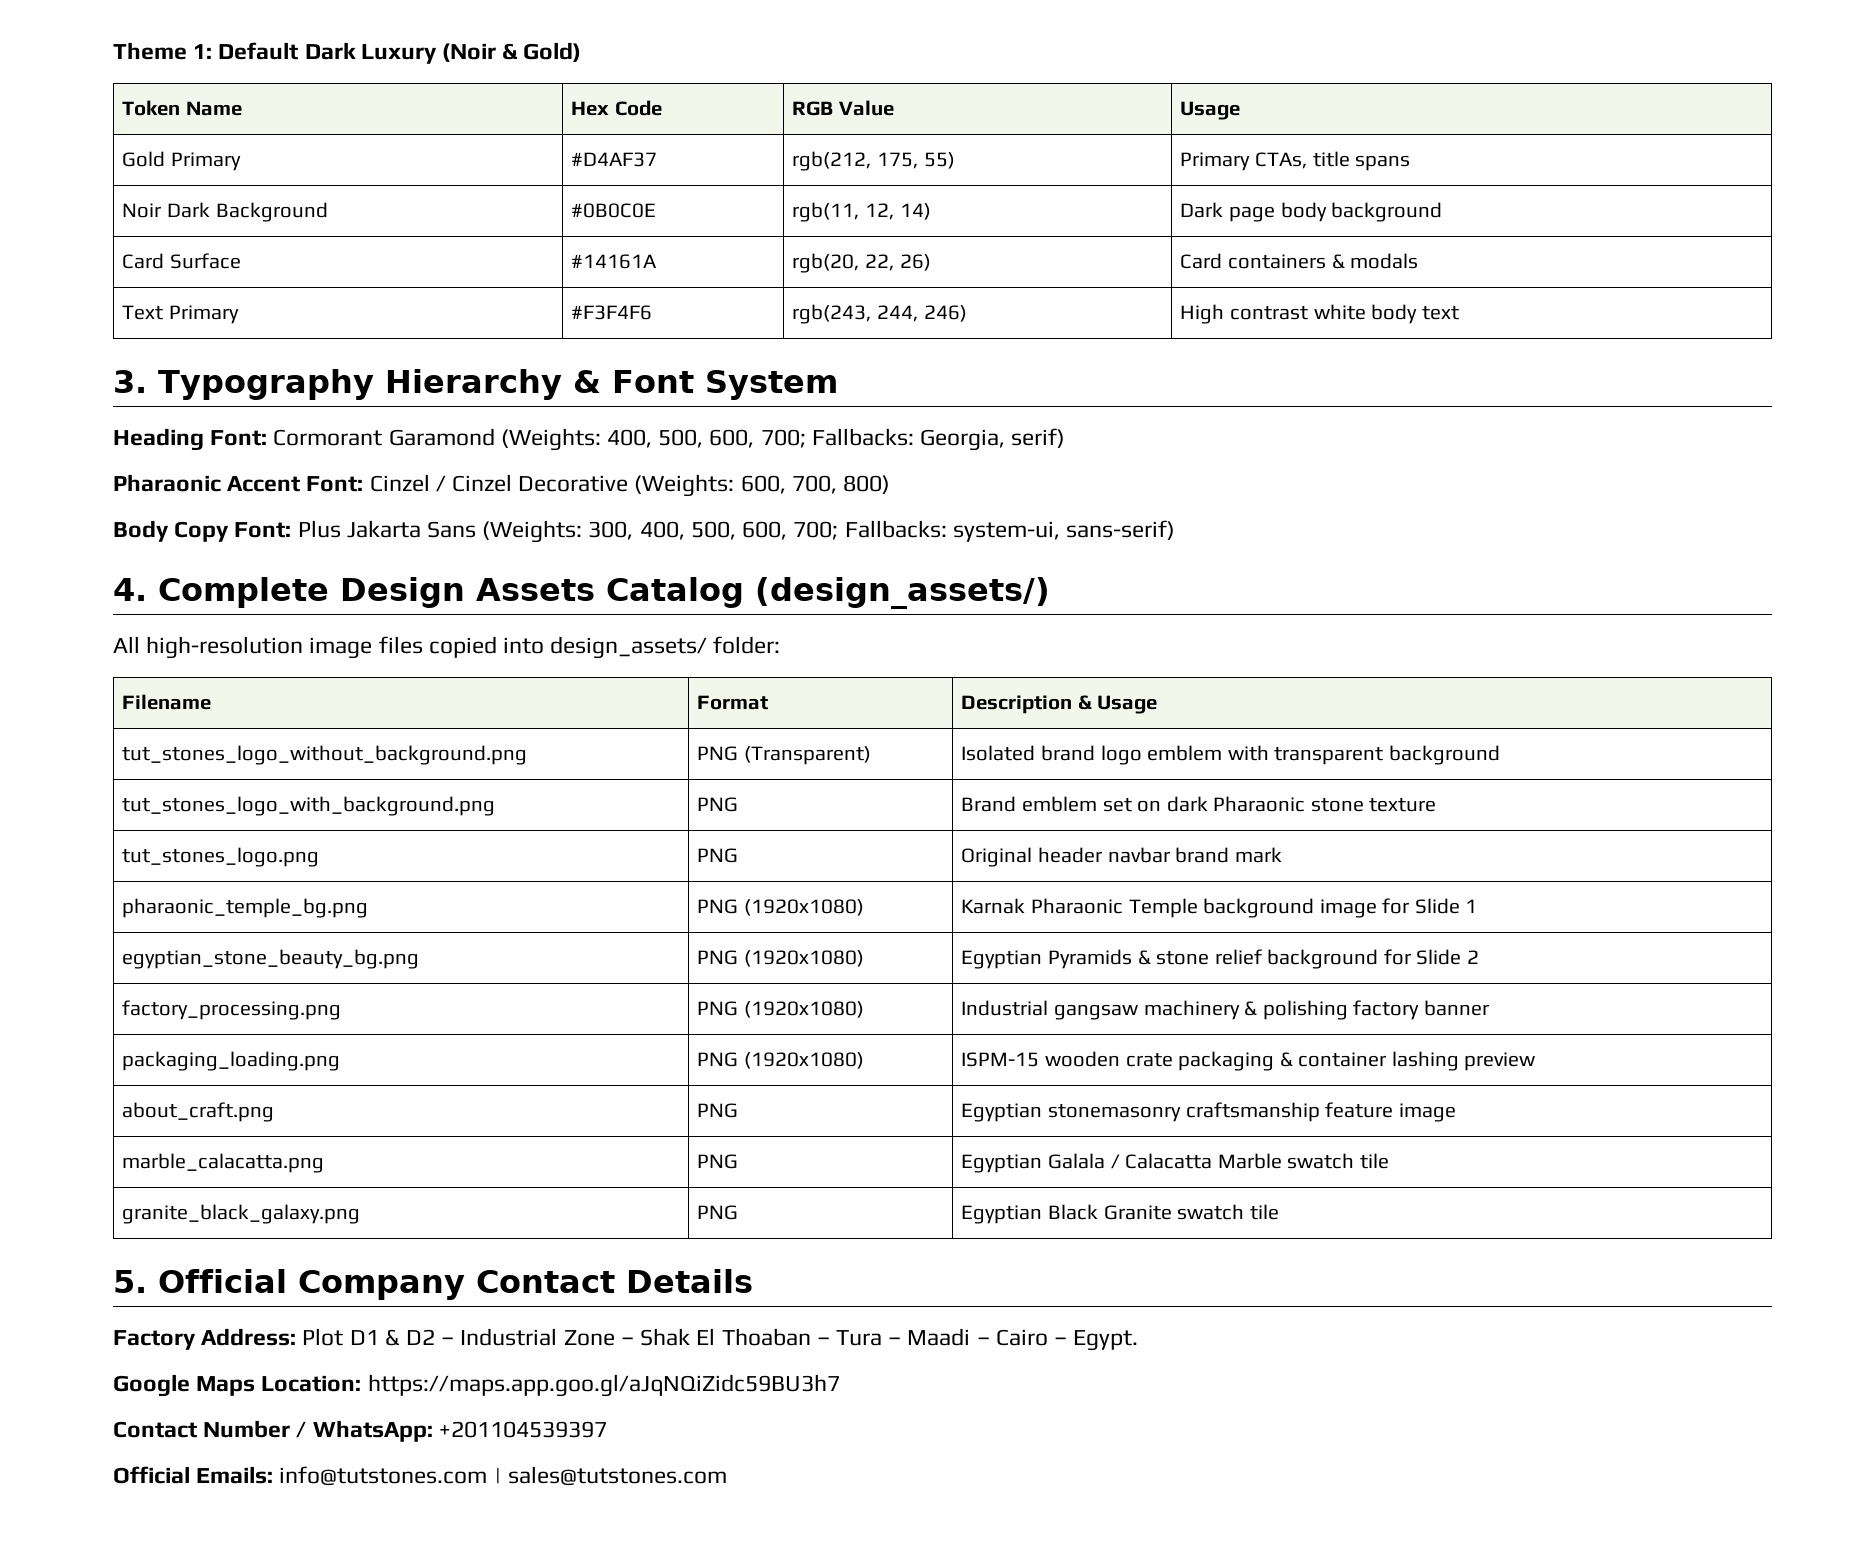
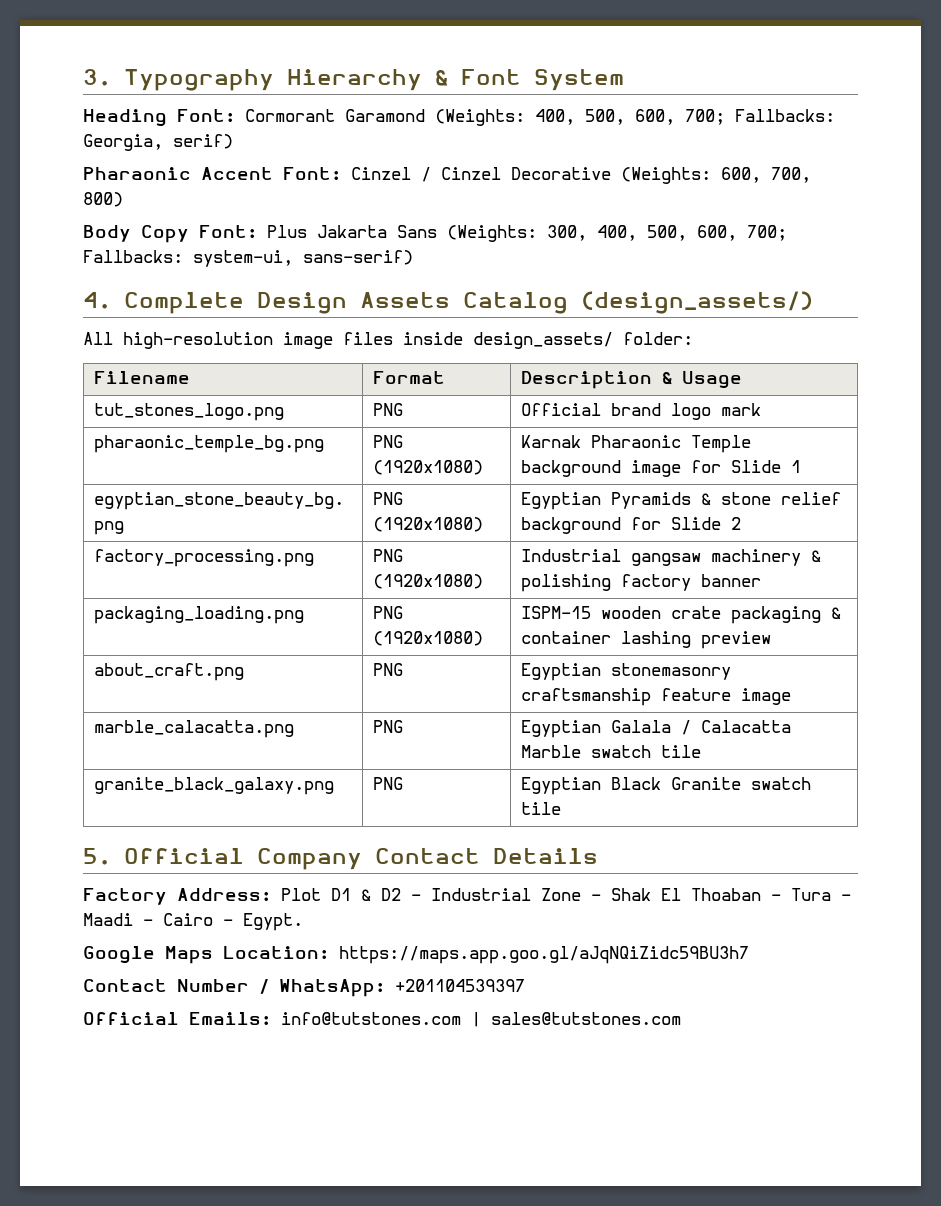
- Theme 1: Default Dark Luxury (Noir & Gold)
- Token Name | Hex Code | RGB Value | Usage
- Gold Primary | #D4AF37 | rgb(212, 175, 55) | Primary CTAs, title spans
- Noir Dark Background | #0B0C0E | rgb(11, 12, 14) | Dark page body background
- Card Surface | #14161A | rgb(20, 22, 26) | Card containers & modals
- Text Primary | #F3F4F6 | rgb(243, 244, 246) | High contrast white body text
- All high-resolution image files copied into design_assets/ folder:
+ All high-resolution image files inside design_assets/ folder:
- tut_stones_logo_without_background.png | PNG (Transparent) | Isolated brand logo emblem with transparent background
- tut_stones_logo_with_background.png | PNG | Brand emblem set on dark Pharaonic stone texture
- tut_stones_logo.png | PNG | Original header navbar brand mark
+ tut_stones_logo.png | PNG | Official brand logo mark

